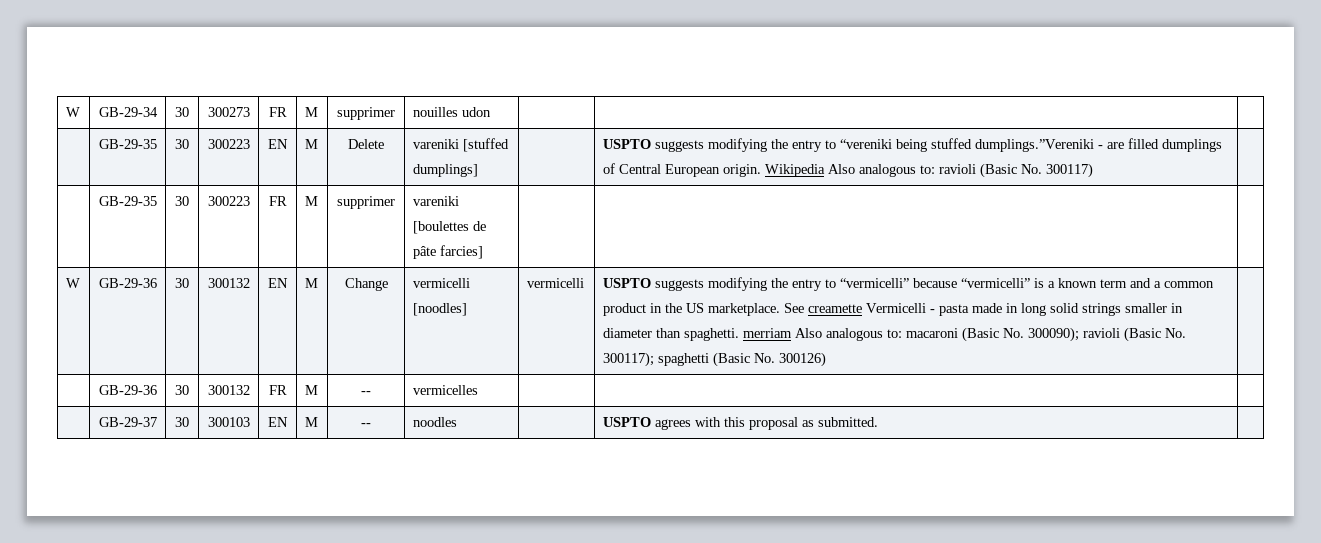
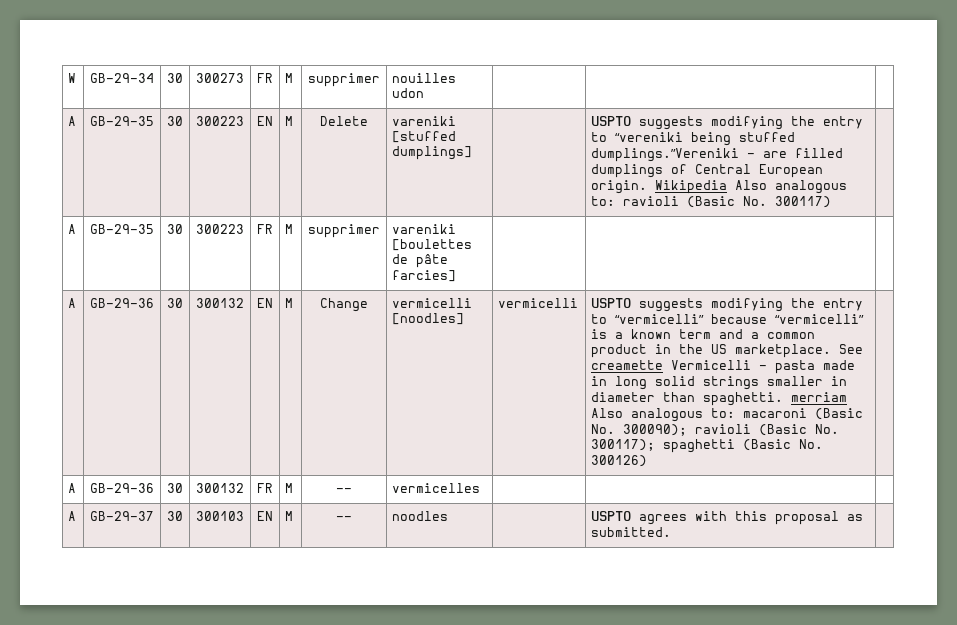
- | GB-29-35 | 30 | 300223 | EN | M | Delete | vareniki [stuffed dumplings] | | USPTO suggests modifying the entry to “vereniki being stuffed dumplings.”Vereniki - are filled dumplings of Central European origin. Wikipedia Also analogous to: ravioli (Basic No. 300117) |
+ A | GB-29-35 | 30 | 300223 | EN | M | Delete | vareniki [stuffed dumplings] | | USPTO suggests modifying the entry to “vereniki being stuffed dumplings.”Vereniki - are filled dumplings of Central European origin. Wikipedia Also analogous to: ravioli (Basic No. 300117) |
- | GB-29-35 | 30 | 300223 | FR | M | supprimer | vareniki [boulettes de pâte farcies] | | |
- W
+ A | GB-29-35 | 30 | 300223 | FR | M | supprimer | vareniki [boulettes de pâte farcies] | | |
+ A
- | GB-29-36 | 30 | 300132 | FR | M | -- | vermicelles | | |
+ A | GB-29-36 | 30 | 300132 | FR | M | -- | vermicelles | | |
- | GB-29-37 | 30 | 300103 | EN | M | -- | noodles | | USPTO agrees with this proposal as submitted. |
+ A | GB-29-37 | 30 | 300103 | EN | M | -- | noodles | | USPTO agrees with this proposal as submitted. |

